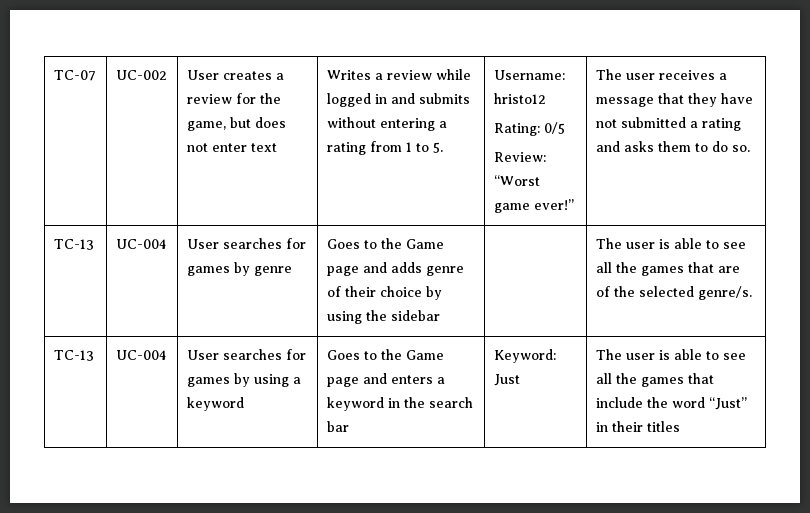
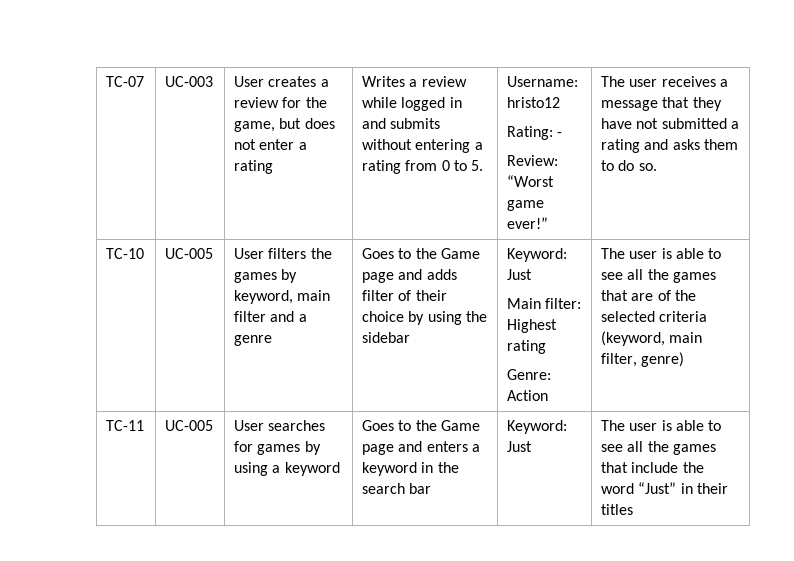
- UC-002
+ UC-003
- User creates a review for the game, but does not enter text
+ User creates a review for the game, but does not enter a rating
- Writes a review while logged in and submits without entering a rating from 1 to 5.
+ Writes a review while logged in and submits without entering a rating from 0 to 5.
- Rating: 0/5
+ Rating: -
- TC-13 | UC-004 | User searches for games by genre
+ TC-10 | UC-005 | User filters the games by keyword, main filter and a genre
- Goes to the Game page and adds genre of their choice by using the sidebar
+ Goes to the Game page and adds filter of their choice by using the sidebar | Keyword: Just
+ Main filter: Highest rating
+ Genre: Action
- The user is able to see all the games that are of the selected genre/s.
- TC-13 | UC-004
+ The user is able to see all the games that are of the selected criteria (keyword, main filter, genre)
+ TC-11 | UC-005

